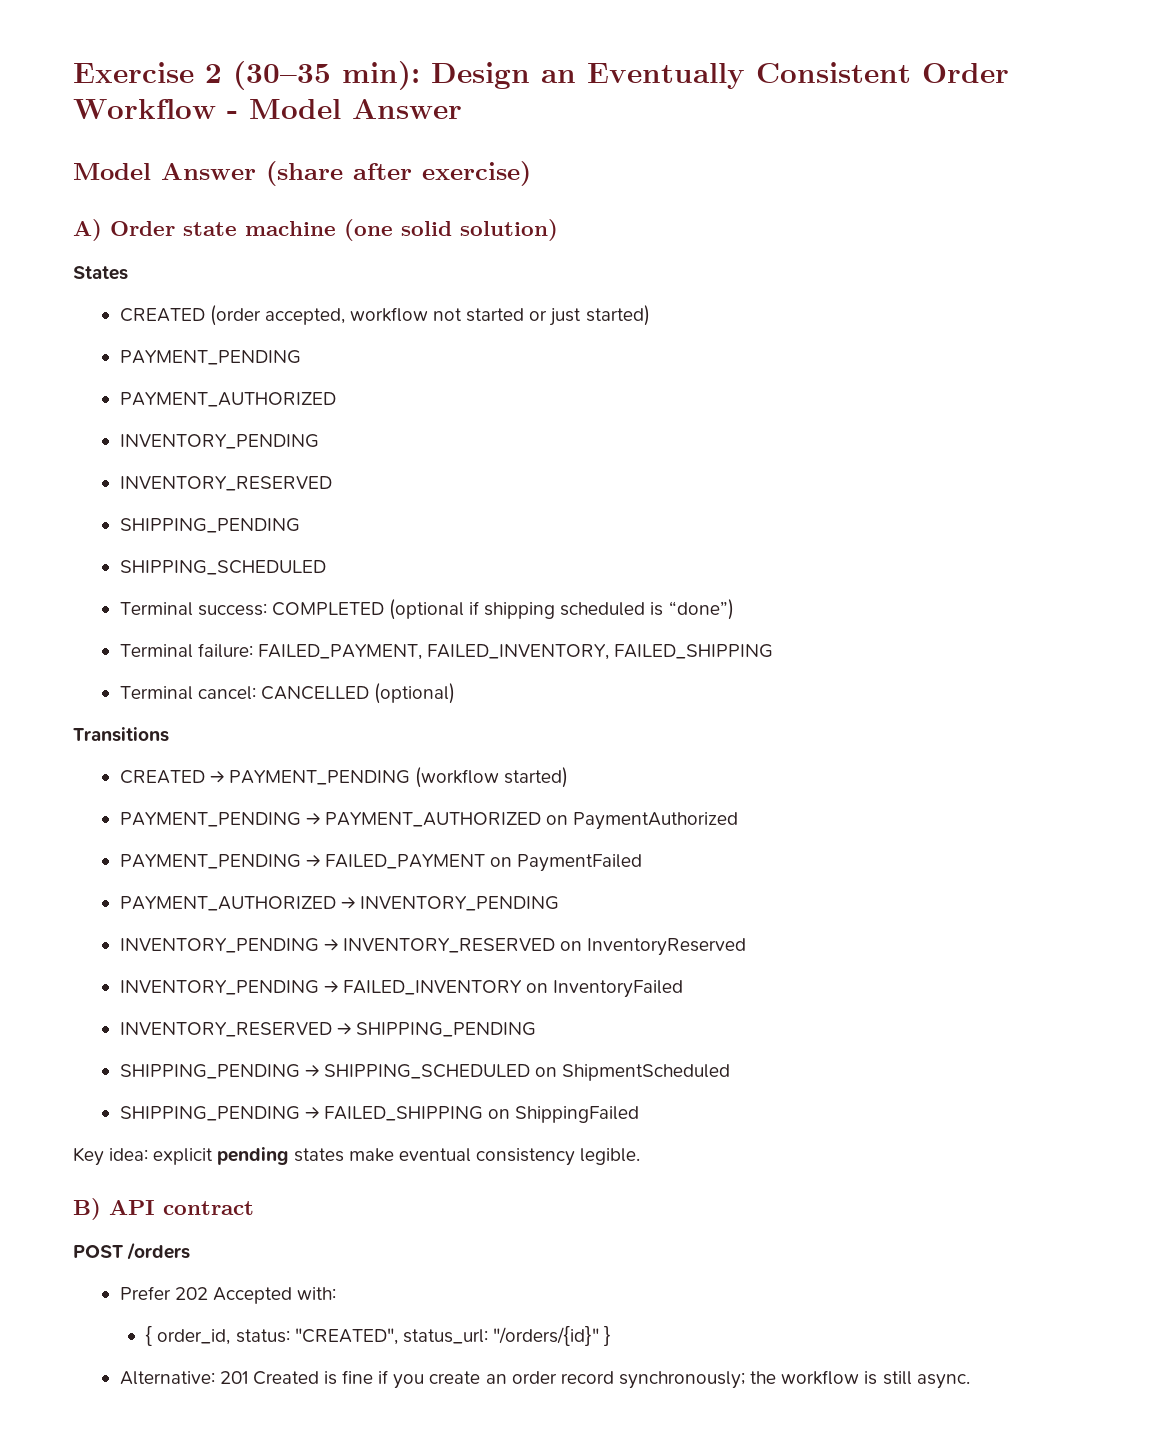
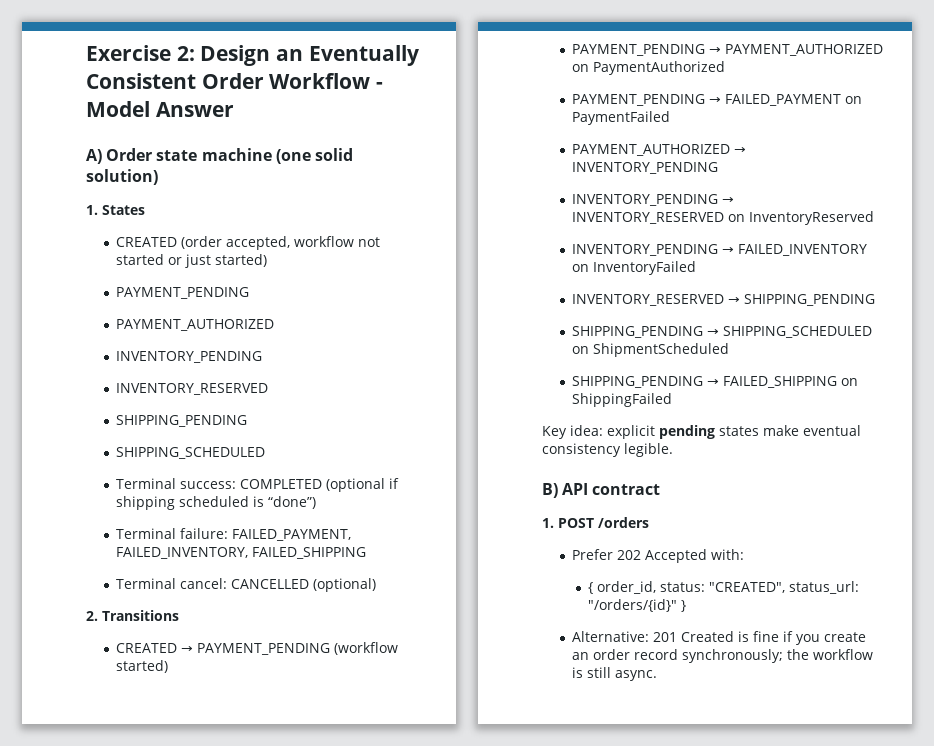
- Exercise 2 (30–35 min): Design an Eventually Consistent Order Workflow - Model Answer
+ Exercise 2: Design an Eventually Consistent Order Workflow - Model Answer
- Model Answer (share after exercise)
- States
+ 1. States
- Transitions
+ 2. Transitions
- POST /orders
+ 1. POST /orders

